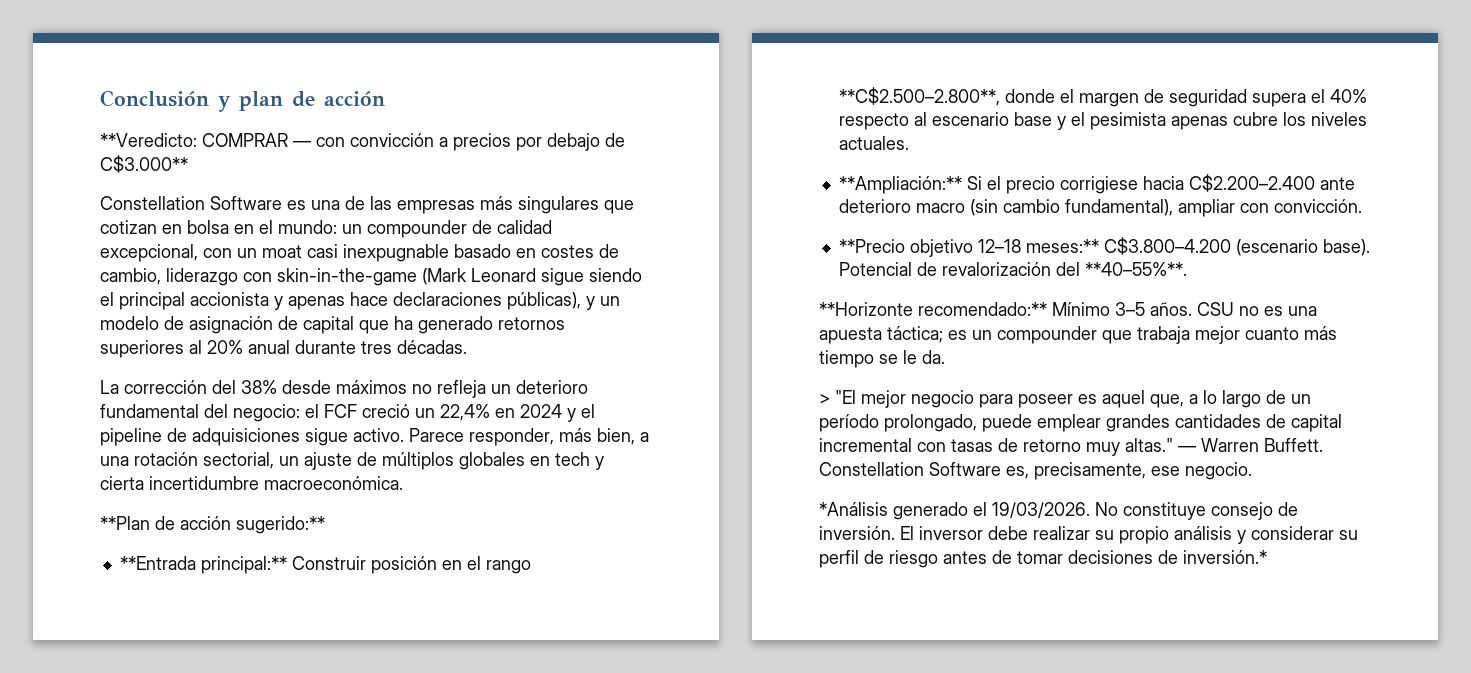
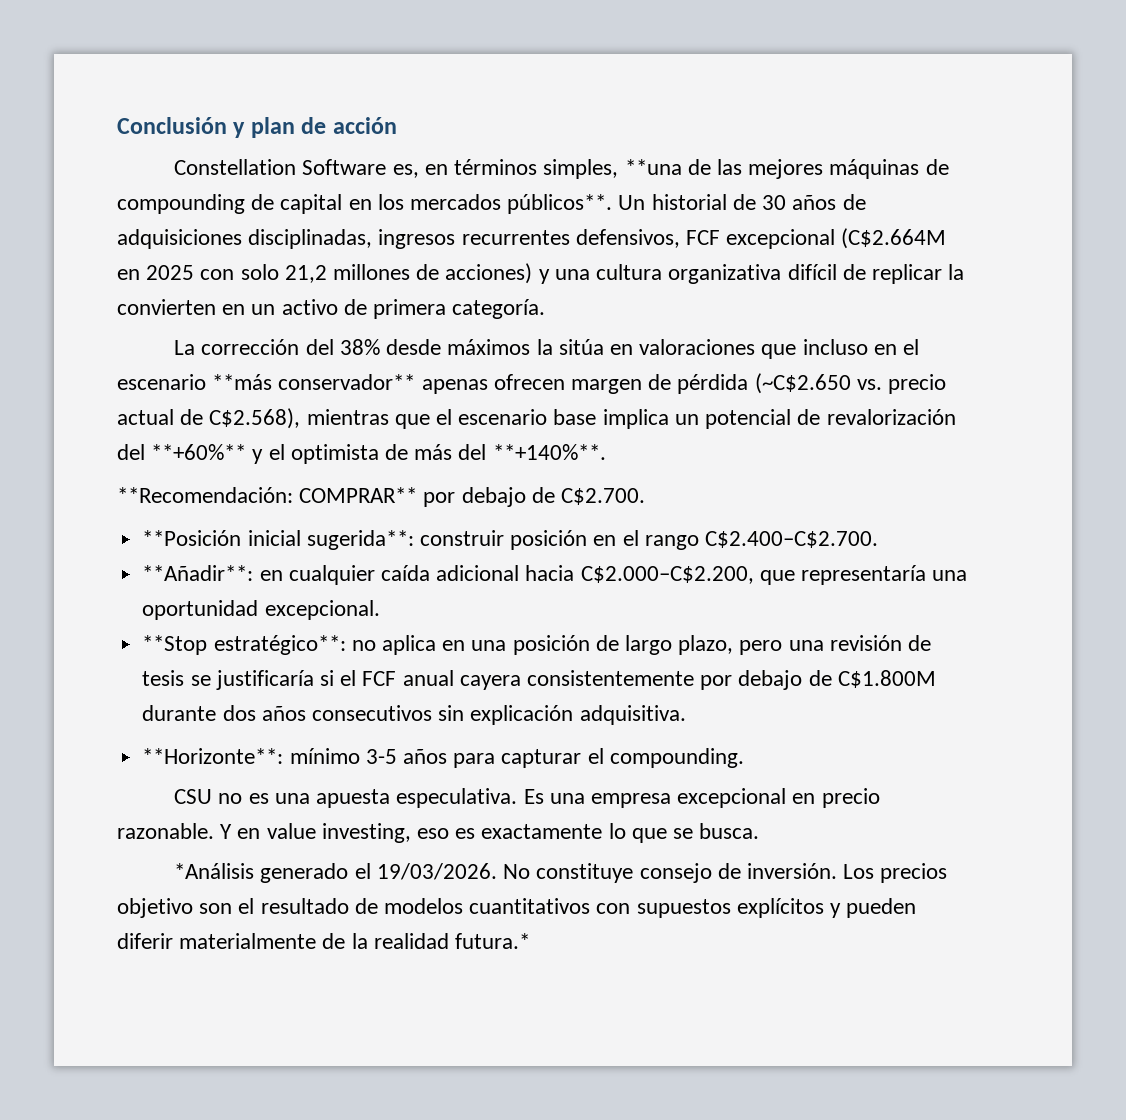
- **Veredicto: COMPRAR — con convicción a precios por debajo de C$3.000**
- Constellation Software es una de las empresas más singulares que cotizan en bolsa en el mundo: un compounder de calidad excepcional, con un moat casi inexpugnable basado en costes de cambio, liderazgo con skin-in-the-game (Mark Leonard sigue siendo el principal accionista y apenas hace declaraciones públicas), y un modelo de asignación de capital que ha generado retornos superiores al 20% anual durante tres décadas.
+ Constellation Software es, en términos simples, **una de las mejores máquinas de compounding de capital en los mercados públicos**. Un historial de 30 años de adquisiciones disciplinadas, ingresos recurrentes defensivos, FCF excepcional (C$2.664M en 2025 con solo 21,2 millones de acciones) y una cultura organizativa difícil de replicar la convierten en un activo de primera categoría.
- La corrección del 38% desde máximos no refleja un deterioro fundamental del negocio: el FCF creció un 22,4% en 2024 y el pipeline de adquisiciones sigue activo. Parece responder, más bien, a una rotación sectorial, un ajuste de múltiplos globales en tech y cierta incertidumbre macroeconómica.
- **Plan de acción sugerido:**
- **Entrada principal:** Construir posición en el rango **C$2.500–2.800**, donde el margen de seguridad supera el 40% respecto al escenario base y el pesimista apenas cubre los niveles actuales.
- **Ampliación:** Si el precio corrigiese hacia C$2.200–2.400 ante deterioro macro (sin cambio fundamental), ampliar con convicción.
- **Precio objetivo 12–18 meses:** C$3.800–4.200 (escenario base). Potencial de revalorización del **40–55%**.
- **Horizonte recomendado:** Mínimo 3–5 años. CSU no es una apuesta táctica; es un compounder que trabaja mejor cuanto más tiempo se le da.
- > "El mejor negocio para poseer es aquel que, a lo largo de un período prolongado, puede emplear grandes cantidades de capital incremental con tasas de retorno muy altas." — Warren Buffett. Constellation Software es, precisamente, ese negocio.
+ La corrección del 38% desde máximos la sitúa en valoraciones que incluso en el escenario **más conservador** apenas ofrecen margen de pérdida (~C$2.650 vs. precio actual de C$2.568), mientras que el escenario base implica un potencial de revalorización del **+60%** y el optimista de más del **+140%**.
+ **Recomendación: COMPRAR** por debajo de C$2.700.
+ **Posición inicial sugerida**: construir posición en el rango C$2.400–C$2.700.
+ **Añadir**: en cualquier caída adicional hacia C$2.000–C$2.200, que representaría una oportunidad excepcional.
+ **Stop estratégico**: no aplica en una posición de largo plazo, pero una revisión de tesis se justificaría si el FCF anual cayera consistentemente por debajo de C$1.800M durante dos años consecutivos sin explicación adquisitiva.
+ **Horizonte**: mínimo 3-5 años para capturar el compounding.
+ CSU no es una apuesta especulativa. Es una empresa excepcional en precio razonable. Y en value investing, eso es exactamente lo que se busca.
- El inversor debe realizar su propio análisis y considerar su perfil de riesgo antes de tomar decisiones de inversión.*
+ Los precios objetivo son el resultado de modelos cuantitativos con supuestos explícitos y pueden diferir materialmente de la realidad futura.*

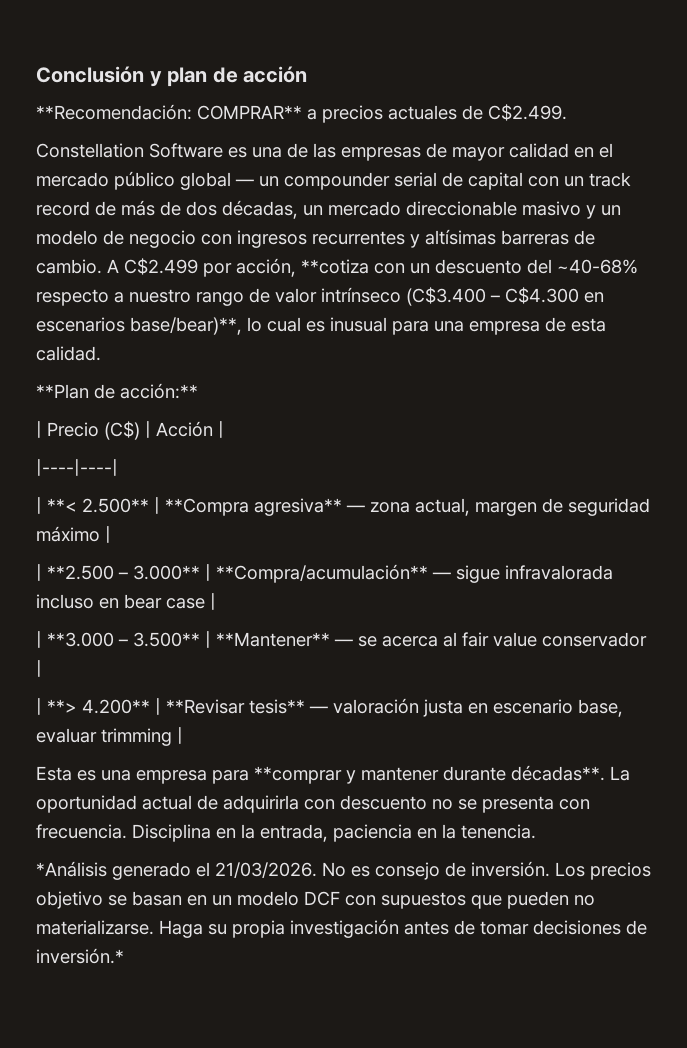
- Constellation Software es, en términos simples, **una de las mejores máquinas de compounding de capital en los mercados públicos**. Un historial de 30 años de adquisiciones disciplinadas, ingresos recurrentes defensivos, FCF excepcional (C$2.664M en 2025 con solo 21,2 millones de acciones) y una cultura organizativa difícil de replicar la convierten en un activo de primera categoría.
- La corrección del 38% desde máximos la sitúa en valoraciones que incluso en el escenario **más conservador** apenas ofrecen margen de pérdida (~C$2.650 vs. precio actual de C$2.568), mientras que el escenario base implica un potencial de revalorización del **+60%** y el optimista de más del **+140%**.
- **Recomendación: COMPRAR** por debajo de C$2.700.
- **Posición inicial sugerida**: construir posición en el rango C$2.400–C$2.700.
- **Añadir**: en cualquier caída adicional hacia C$2.000–C$2.200, que representaría una oportunidad excepcional.
- **Stop estratégico**: no aplica en una posición de largo plazo, pero una revisión de tesis se justificaría si el FCF anual cayera consistentemente por debajo de C$1.800M durante dos años consecutivos sin explicación adquisitiva.
- **Horizonte**: mínimo 3-5 años para capturar el compounding.
- CSU no es una apuesta especulativa. Es una empresa excepcional en precio razonable. Y en value investing, eso es exactamente lo que se busca.
+ **Recomendación: COMPRAR** a precios actuales de C$2.499.
+ Constellation Software es una de las empresas de mayor calidad en el mercado público global — un compounder serial de capital con un track record de más de dos décadas, un mercado direccionable masivo y un modelo de negocio con ingresos recurrentes y altísimas barreras de cambio. A C$2.499 por acción, **cotiza con un descuento del ~40-68% respecto a nuestro rango de valor intrínseco (C$3.400 – C$4.300 en escenarios base/bear)**, lo cual es inusual para una empresa de esta calidad.
+ **Plan de acción:**
+ | Precio (C$) | Acción |
+ |----|----|
+ | **< 2.500** | **Compra agresiva** — zona actual, margen de seguridad máximo |
+ | **2.500 – 3.000** | **Compra/acumulación** — sigue infravalorada incluso en bear case |
+ | **3.000 – 3.500** | **Mantener** — se acerca al fair value conservador |
+ | **> 4.200** | **Revisar tesis** — valoración justa en escenario base, evaluar trimming |
+ Esta es una empresa para **comprar y mantener durante décadas**. La oportunidad actual de adquirirla con descuento no se presenta con frecuencia. Disciplina en la entrada, paciencia en la tenencia.
- *Análisis generado el 19/03/2026. No constituye consejo de inversión.
+ *Análisis generado el 21/03/2026. No es consejo de inversión.
- Los precios objetivo son el resultado de modelos cuantitativos con supuestos explícitos y pueden diferir materialmente de la realidad futura.*
+ Los precios objetivo se basan en un modelo DCF con supuestos que pueden no materializarse. Haga su propia investigación antes de tomar decisiones de inversión.*

